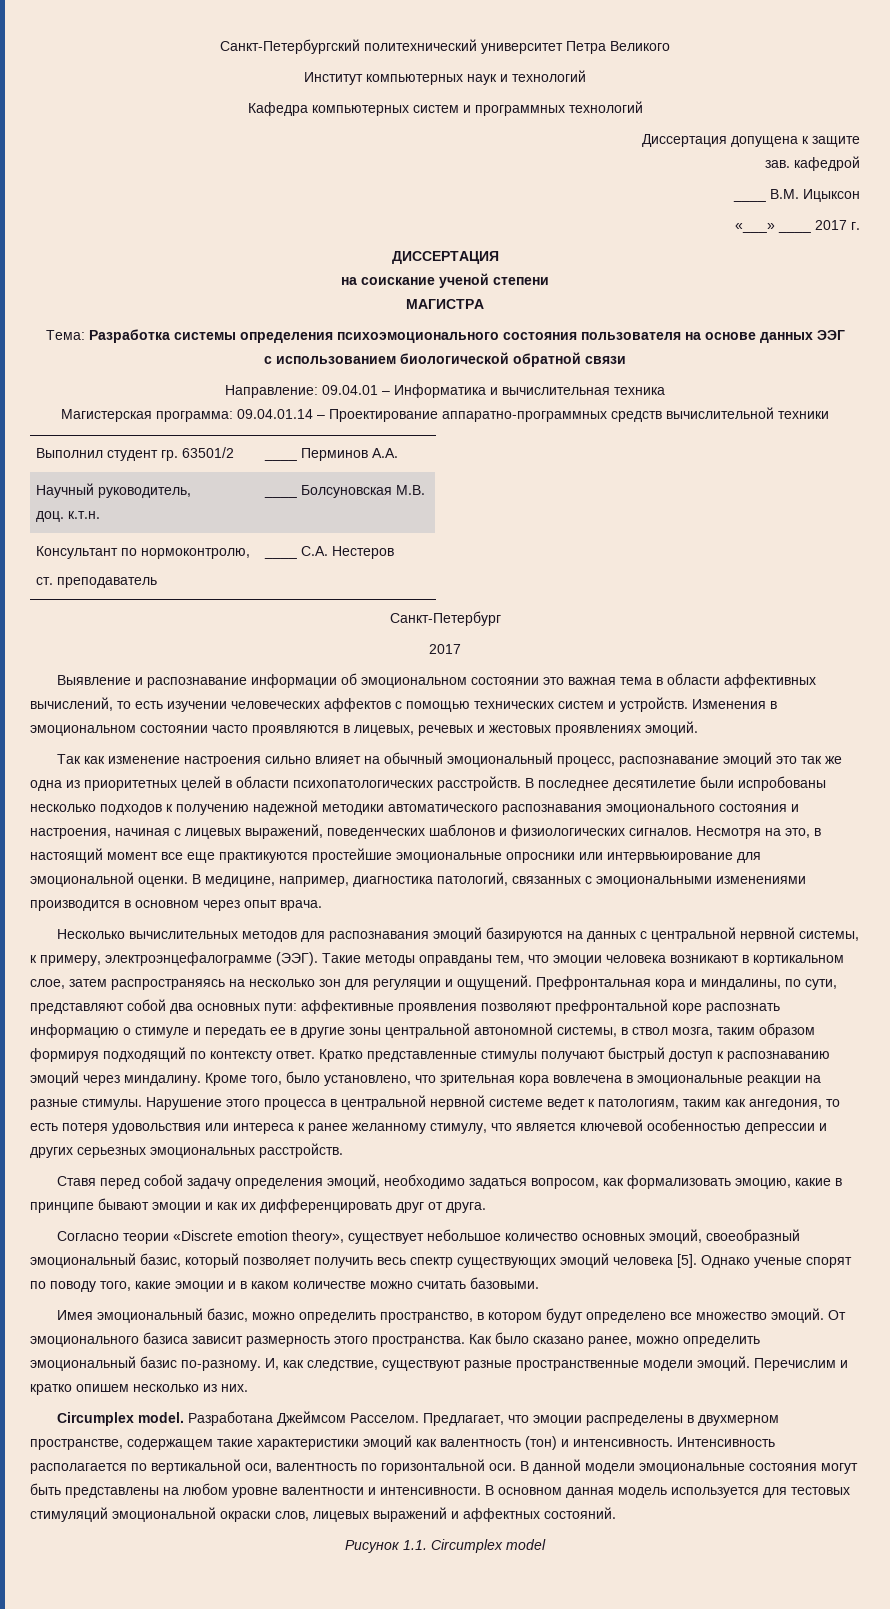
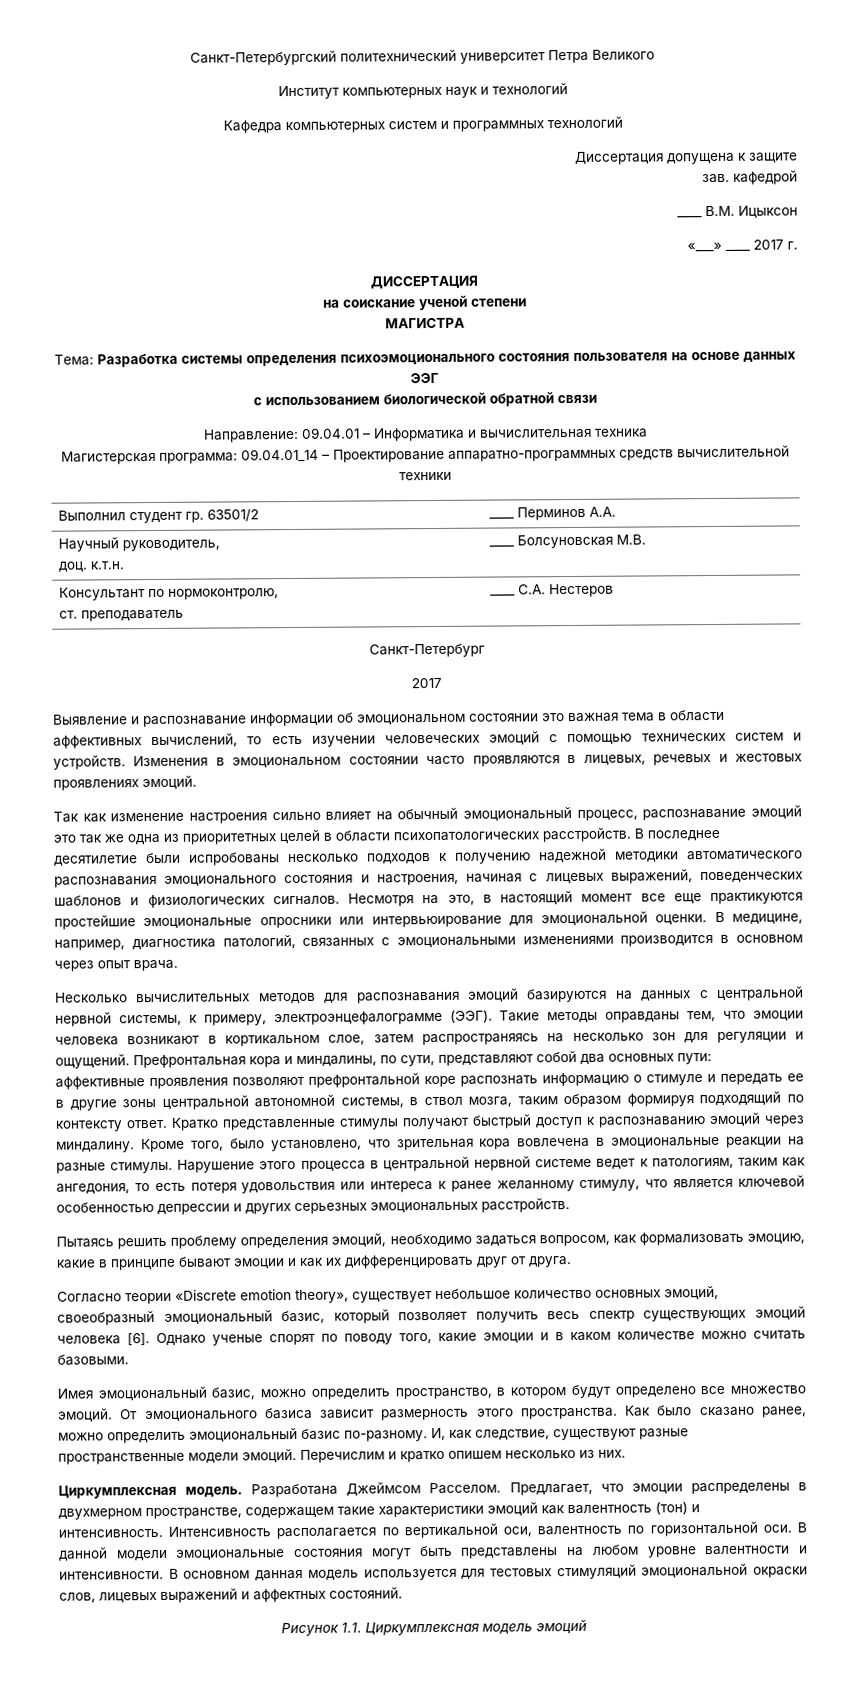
- Магистерская программа: 09.04.01.14 – Проектирование аппаратно-программных средств вычислительной техники
+ Магистерская программа: 09.04.01_14 – Проектирование аппаратно-программных средств вычислительной техники
- Выявление и распознавание информации об эмоциональном состоянии это важная тема в области аффективных вычислений, то есть изучении человеческих аффектов с помощью технических систем и устройств.
+ Выявление и распознавание информации об эмоциональном состоянии это важная тема в области аффективных вычислений, то есть изучении человеческих эмоций с помощью технических систем и устройств.
- Ставя перед собой задачу определения эмоций, необходимо задаться вопросом, как формализовать эмоцию, какие в принципе бывают эмоции и как их дифференцировать друг от друга.
+ Пытаясь решить проблему определения эмоций, необходимо задаться вопросом, как формализовать эмоцию, какие в принципе бывают эмоции и как их дифференцировать друг от друга.
- Согласно теории «Discrete emotion theory», существует небольшое количество основных эмоций, своеобразный эмоциональный базис, который позволяет получить весь спектр существующих эмоций человека [5].
+ Согласно теории «Discrete emotion theory», существует небольшое количество основных эмоций, своеобразный эмоциональный базис, который позволяет получить весь спектр существующих эмоций человека [6].
- Circumplex model.
+ Циркумплексная модель.
- Рисунок 1.1. Circumplex model
+ Рисунок 1.1. Циркумплексная модель эмоций

